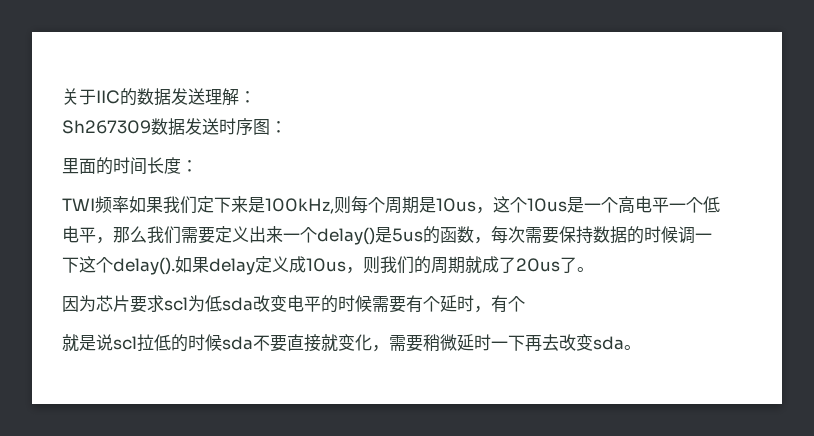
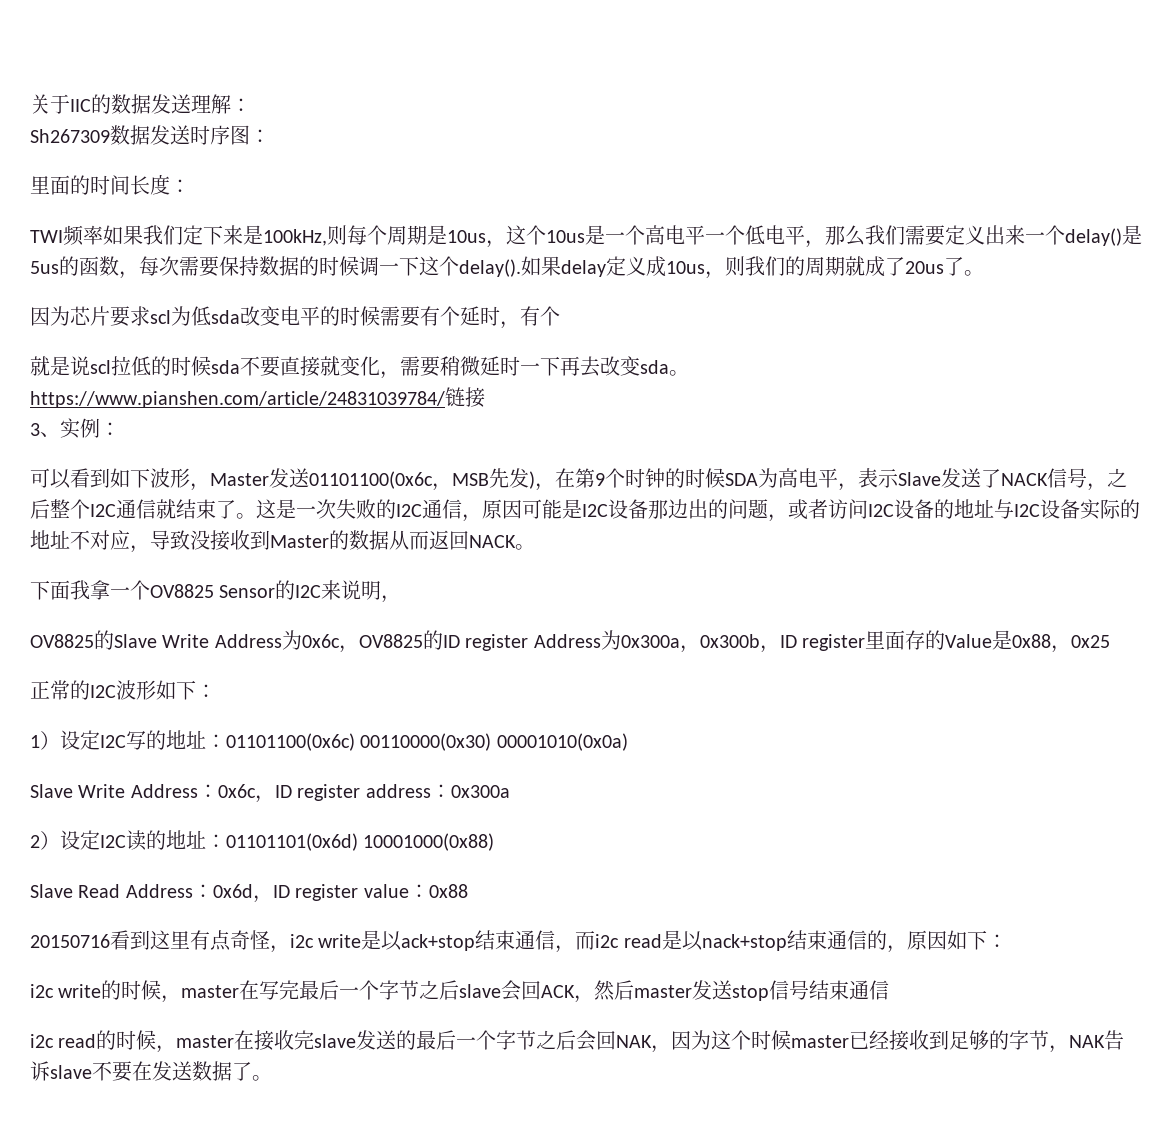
+ https://www.pianshen.com/article/24831039784/链接
+ 3、实例：
+ 可以看到如下波形，Master发送01101100(0x6c，MSB先发)，在第9个时钟的时候SDA为高电平，表示Slave发送了NACK信号，之后整个I2C通信就结束了。这是一次失败的I2C通信，原因可能是I2C设备那边出的问题，或者访问I2C设备的地址与I2C设备实际的地址不对应，导致没接收到Master的数据从而返回NACK。
+ 下面我拿一个OV8825 Sensor的I2C来说明，
+ OV8825的Slave Write Address为0x6c，OV8825的ID register Address为0x300a，0x300b，ID register里面存的Value是0x88，0x25
+ 正常的I2C波形如下：
+ 1）设定I2C写的地址：01101100(0x6c) 00110000(0x30) 00001010(0x0a)
+ Slave Write Address：0x6c，ID register address：0x300a
+ 2）设定I2C读的地址：01101101(0x6d) 10001000(0x88)
+ Slave Read Address：0x6d，ID register value：0x88
+ 20150716看到这里有点奇怪，i2c write是以ack+stop结束通信，而i2c read是以nack+stop结束通信的，原因如下：
+ i2c write的时候，master在写完最后一个字节之后slave会回ACK，然后master发送stop信号结束通信
+ i2c read的时候，master在接收完slave发送的最后一个字节之后会回NAK，因为这个时候master已经接收到足够的字节，NAK告诉slave不要在发送数据了。

